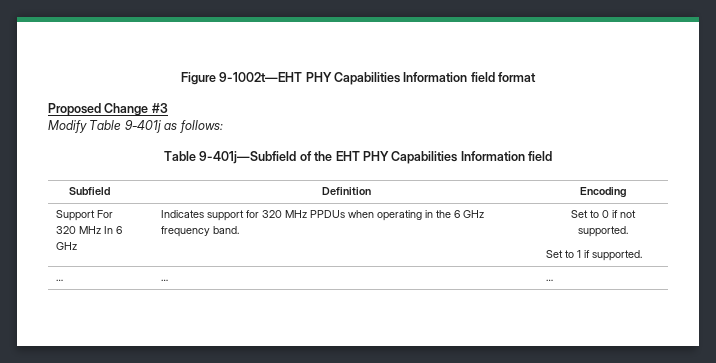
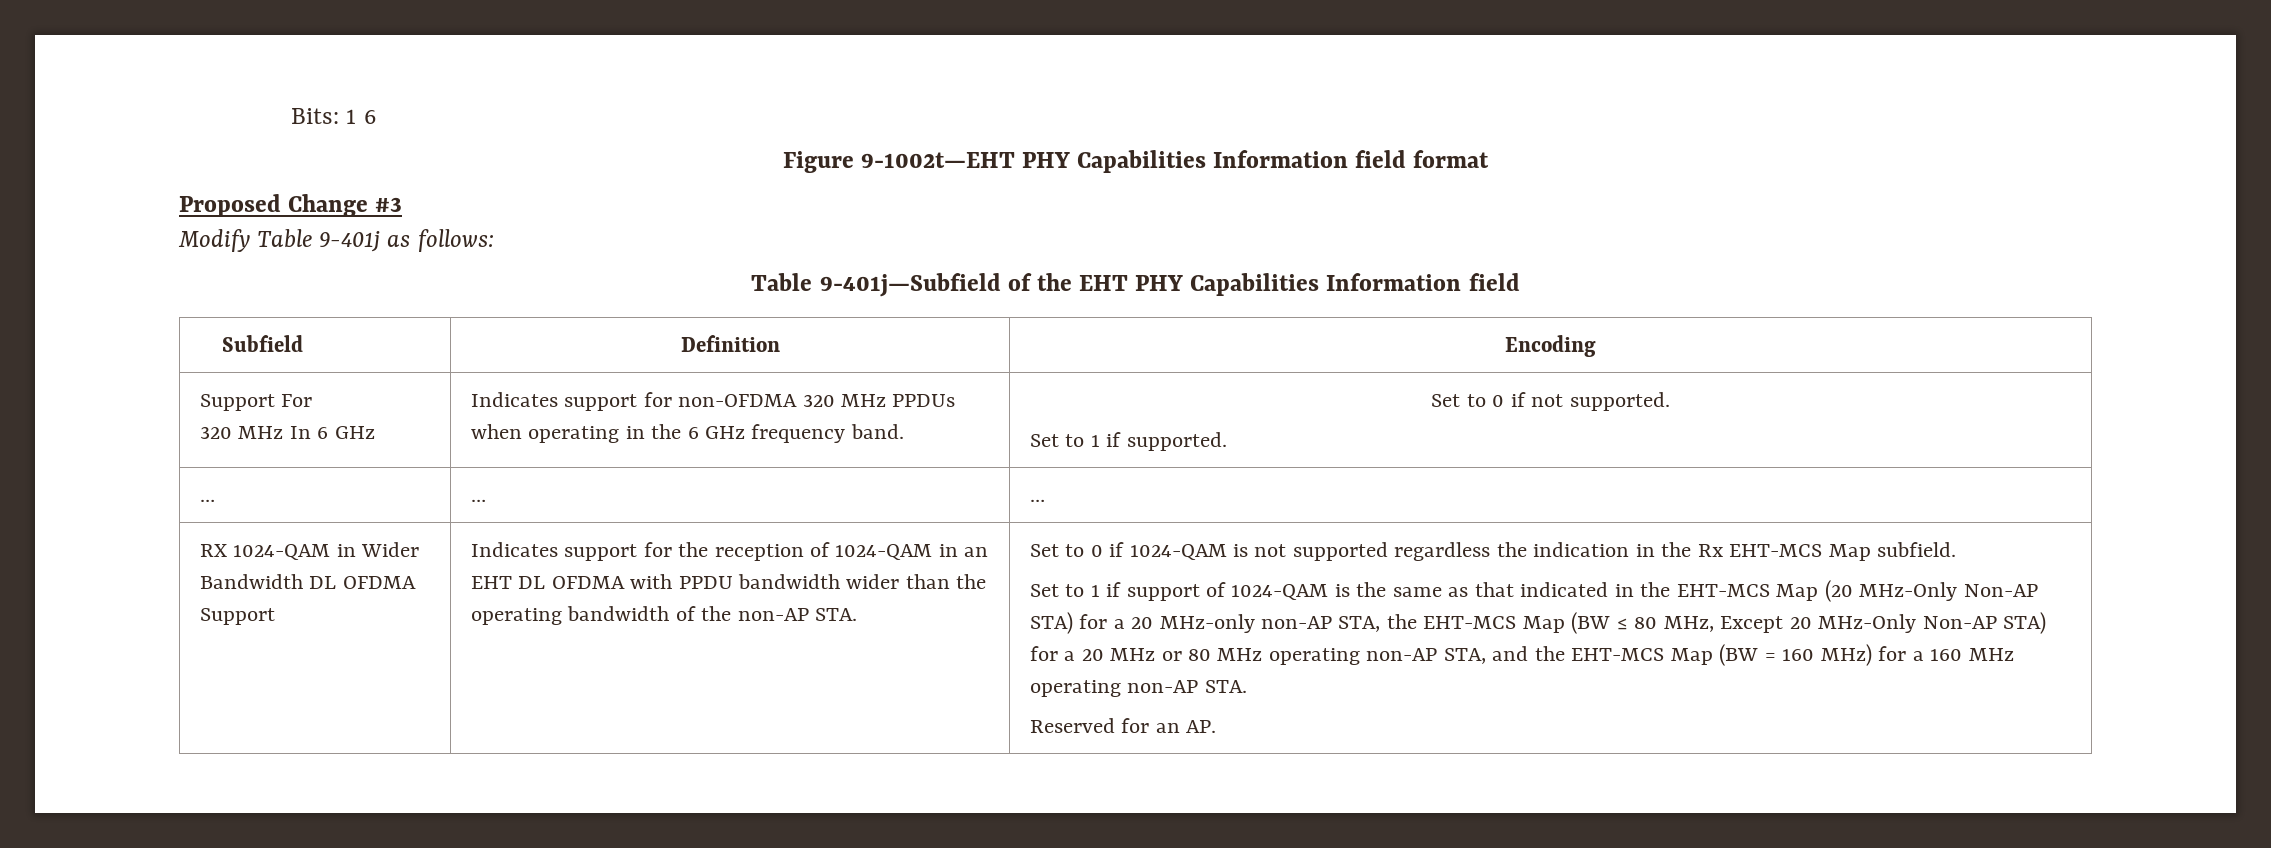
+ Bits: 1 6
  Support For
- 320 MHz In 6 GHz | Indicates support for 320 MHz PPDUs when operating in the 6 GHz frequency band. | Set to 0 if not supported.
+ 320 MHz In 6 GHz | Indicates support for non-OFDMA 320 MHz PPDUs when operating in the 6 GHz frequency band. | Set to 0 if not supported.
+ RX 1024-QAM in Wider Bandwidth DL OFDMA Support | Indicates support for the reception of 1024-QAM in an EHT DL OFDMA with PPDU bandwidth wider than the operating bandwidth of the non-AP STA. | Set to 0 if 1024-QAM is not supported regardless the indication in the Rx EHT-MCS Map subfield.
+ Set to 1 if support of 1024-QAM is the same as that indicated in the EHT-MCS Map (20 MHz-Only Non-AP STA) for a 20 MHz-only non-AP STA, the EHT-MCS Map (BW ≤ 80 MHz, Except 20 MHz-Only Non-AP STA) for a 20 MHz or 80 MHz operating non-AP STA, and the EHT-MCS Map (BW = 160 MHz) for a 160 MHz operating non-AP STA.
+ Reserved for an AP.

